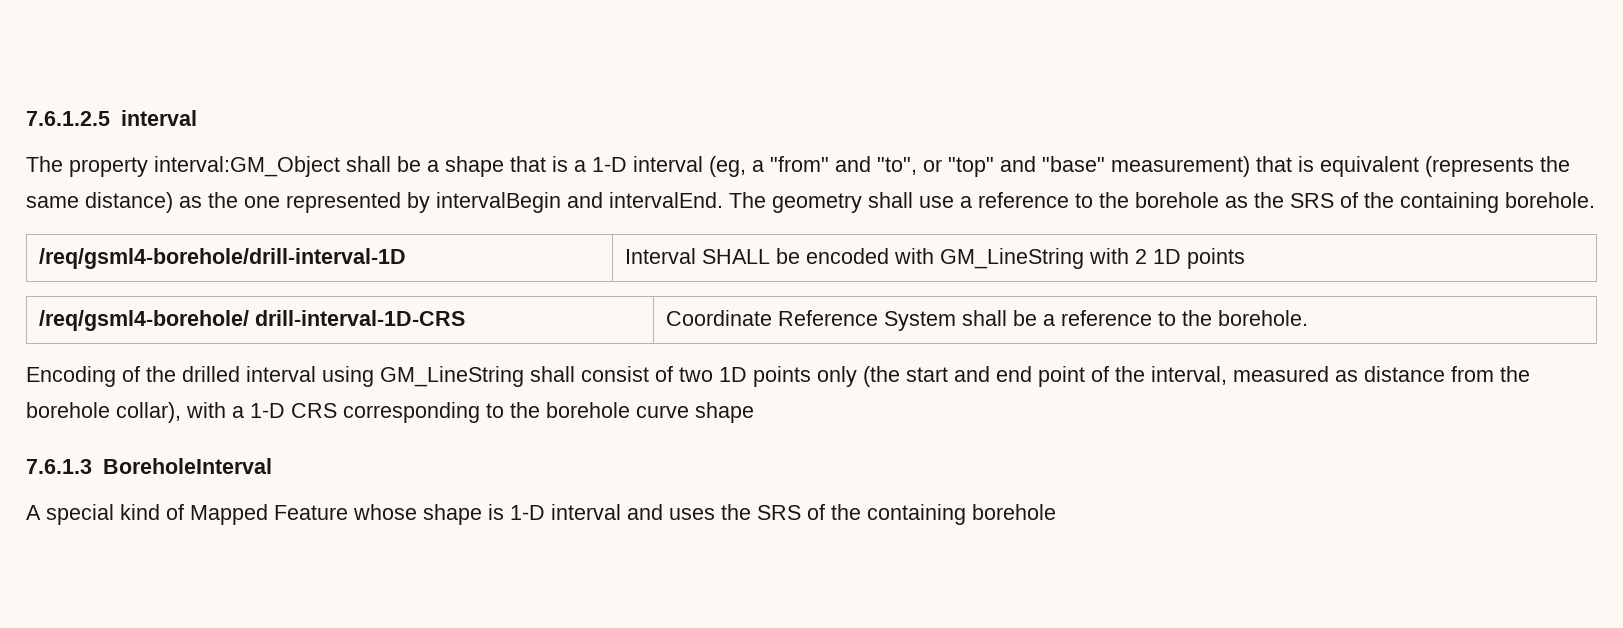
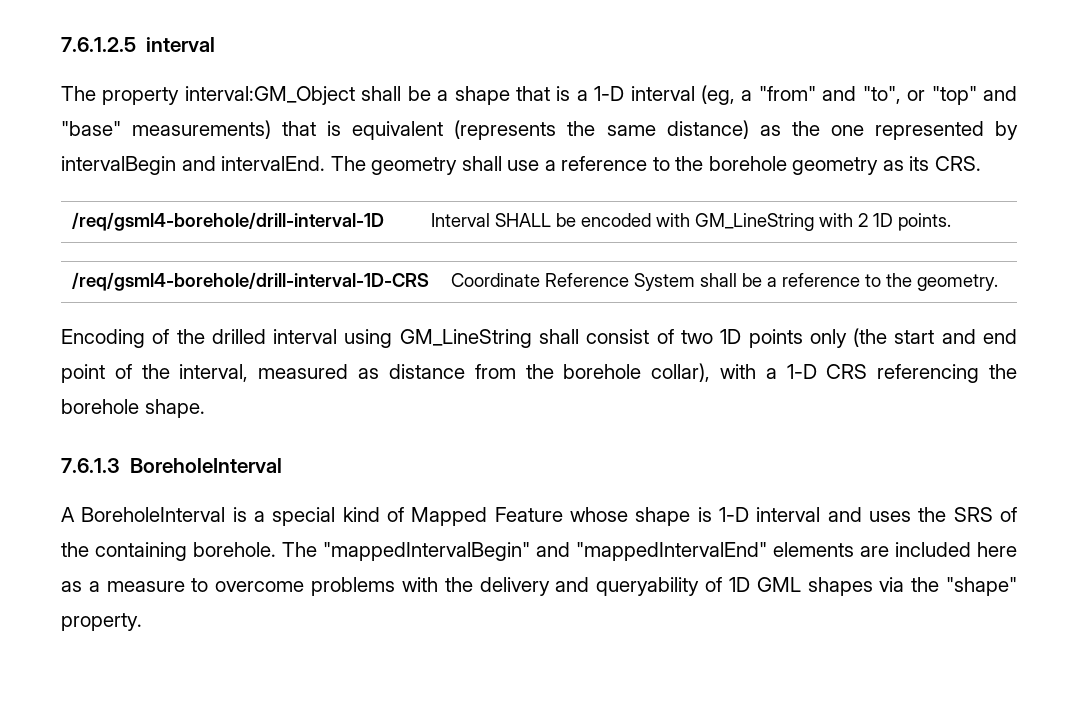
- The property interval:GM_Object shall be a shape that is a 1-D interval (eg, a "from" and "to", or "top" and "base" measurement) that is equivalent (represents the same distance) as the one represented by intervalBegin and intervalEnd.
+ The property interval:GM_Object shall be a shape that is a 1-D interval (eg, a "from" and "to", or "top" and "base" measurements) that is equivalent (represents the same distance) as the one represented by intervalBegin and intervalEnd.
- The geometry shall use a reference to the borehole as the SRS of the containing borehole.
+ The geometry shall use a reference to the borehole geometry as its CRS.
- /req/gsml4-borehole/drill-interval-1D | Interval SHALL be encoded with GM_LineString with 2 1D points
- /req/gsml4-borehole/ drill-interval-1D-CRS | Coordinate Reference System shall be a reference to the borehole.
+ /req/gsml4-borehole/drill-interval-1D | Interval SHALL be encoded with GM_LineString with 2 1D points.
+ /req/gsml4-borehole/drill-interval-1D-CRS | Coordinate Reference System shall be a reference to the geometry.
- Encoding of the drilled interval using GM_LineString shall consist of two 1D points only (the start and end point of the interval, measured as distance from the borehole collar), with a 1-D CRS corresponding to the borehole curve shape
+ Encoding of the drilled interval using GM_LineString shall consist of two 1D points only (the start and end point of the interval, measured as distance from the borehole collar), with a 1-D CRS referencing the borehole shape.
- A special kind of Mapped Feature whose shape is 1-D interval and uses the SRS of the containing borehole
+ A BoreholeInterval is a special kind of Mapped Feature whose shape is 1-D interval and uses the SRS of the containing borehole. The "mappedIntervalBegin" and "mappedIntervalEnd" elements are included here as a measure to overcome problems with the delivery and queryability of 1D GML shapes via the "shape" property.

